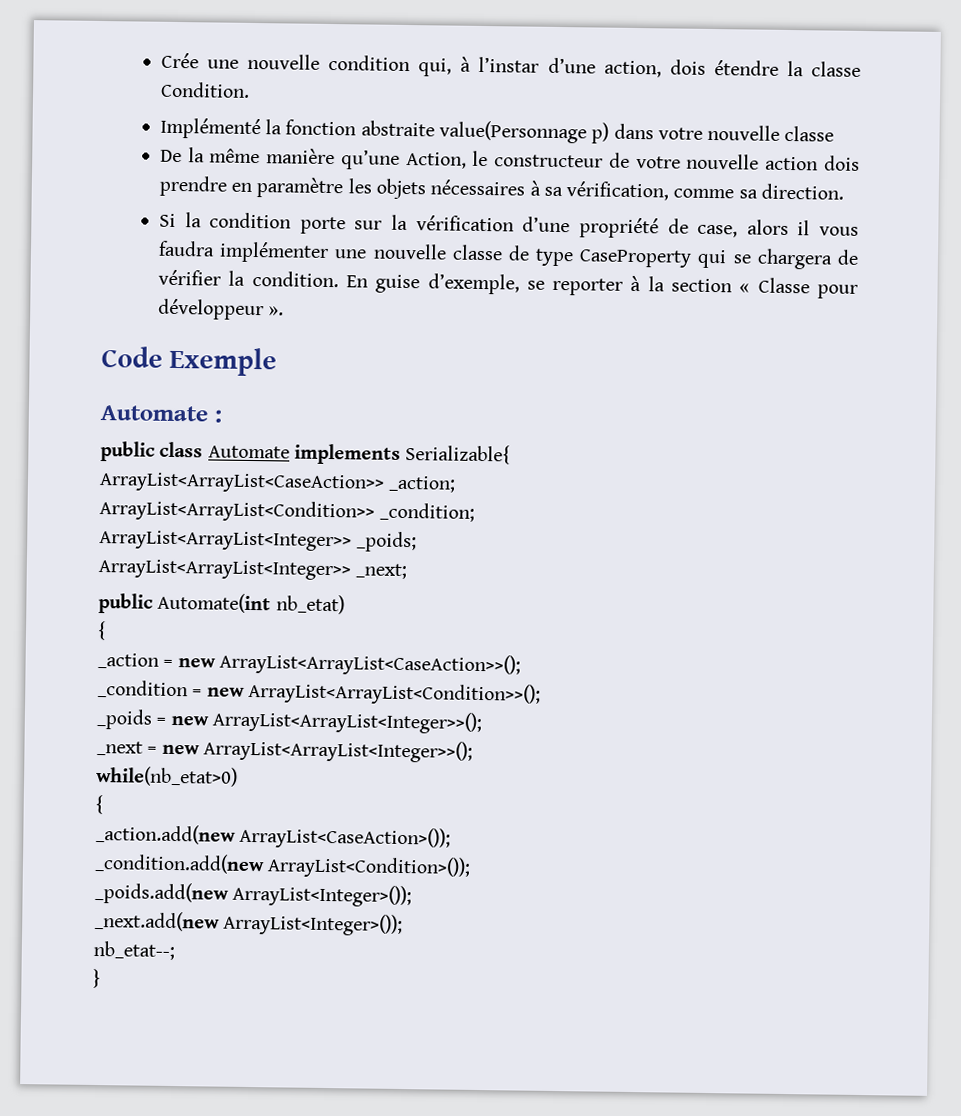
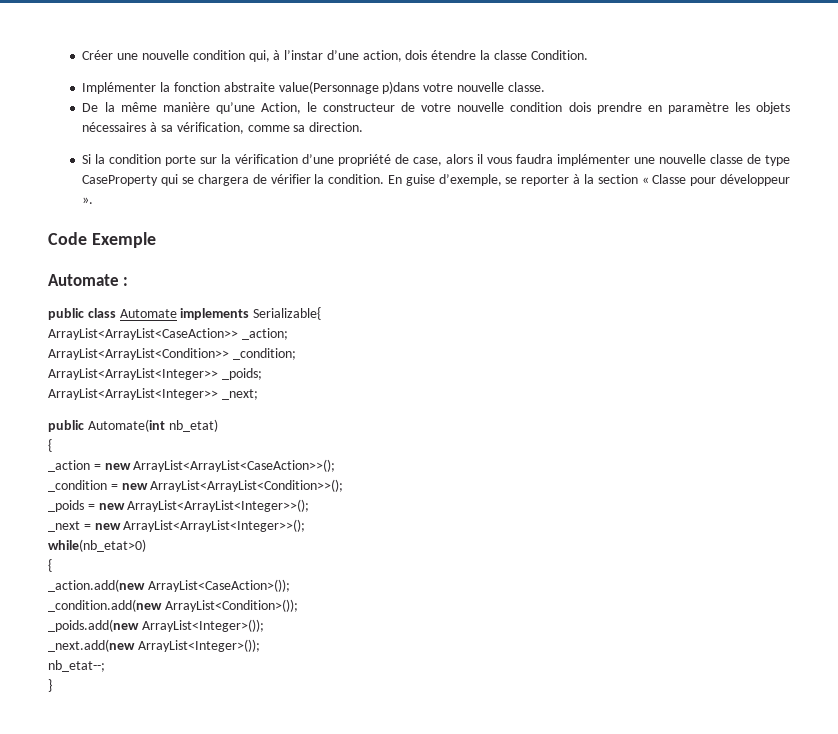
- Crée une nouvelle condition qui, à l’instar d’une action, dois étendre la classe Condition.
+ Créer une nouvelle condition qui, à l’instar d’une action, dois étendre la classe Condition.
- Implémenté la fonction abstraite value(Personnage p) dans votre nouvelle classe
+ Implémenter la fonction abstraite value(Personnage p)dans votre nouvelle classe.
- De la même manière qu’une Action, le constructeur de votre nouvelle action dois prendre en paramètre les objets nécessaires à sa vérification, comme sa direction.
+ De la même manière qu’une Action, le constructeur de votre nouvelle condition dois prendre en paramètre les objets nécessaires à sa vérification, comme sa direction.

